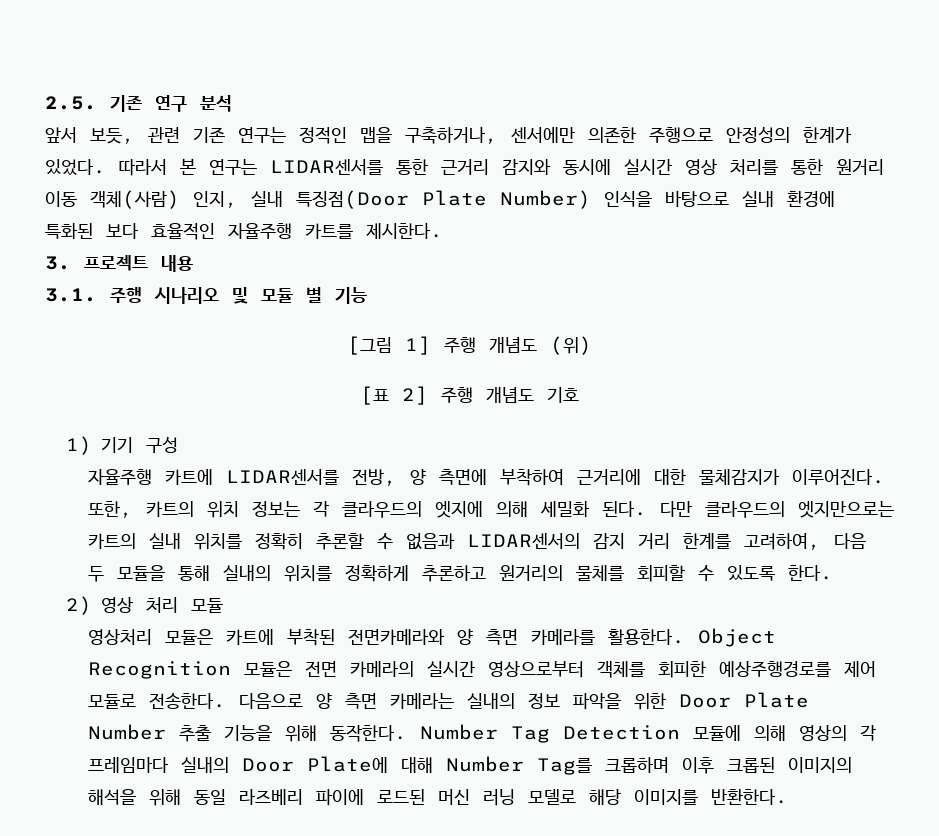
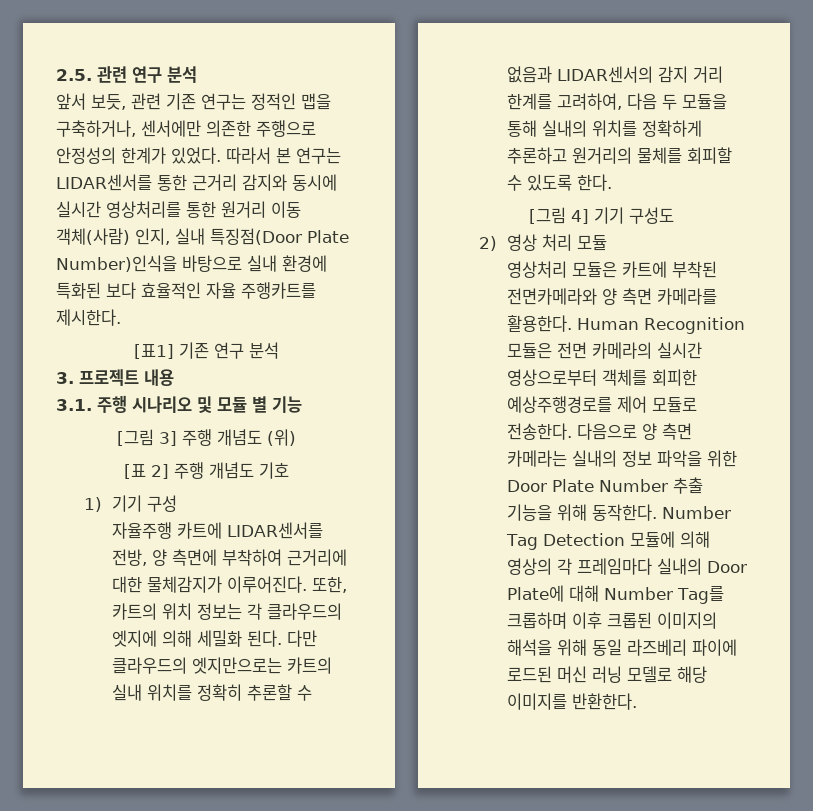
- 2.5. 기존 연구 분석
+ 2.5. 관련 연구 분석
- 따라서 본 연구는 LIDAR센서를 통한 근거리 감지와 동시에 실시간 영상 처리를 통한 원거리 이동 객체(사람) 인지, 실내 특징점(Door Plate Number) 인식을 바탕으로 실내 환경에 특화된 보다 효율적인 자율주행 카트를 제시한다.
+ 따라서 본 연구는 LIDAR센서를 통한 근거리 감지와 동시에 실시간 영상처리를 통한 원거리 이동 객체(사람) 인지, 실내 특징점(Door Plate Number)인식을 바탕으로 실내 환경에 특화된 보다 효율적인 자율 주행카트를 제시한다.
+ [표1] 기존 연구 분석
- [그림 1] 주행 개념도 (위)
+ [그림 3] 주행 개념도 (위)
+ [그림 4] 기기 구성도
- Object Recognition 모듈은 전면 카메라의 실시간 영상으로부터 객체를 회피한 예상주행경로를 제어 모듈로 전송한다.
+ Human Recognition 모듈은 전면 카메라의 실시간 영상으로부터 객체를 회피한 예상주행경로를 제어 모듈로 전송한다.

